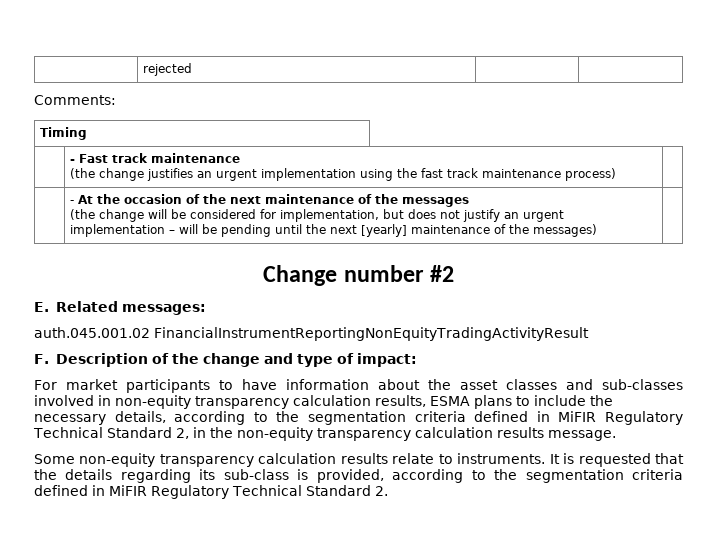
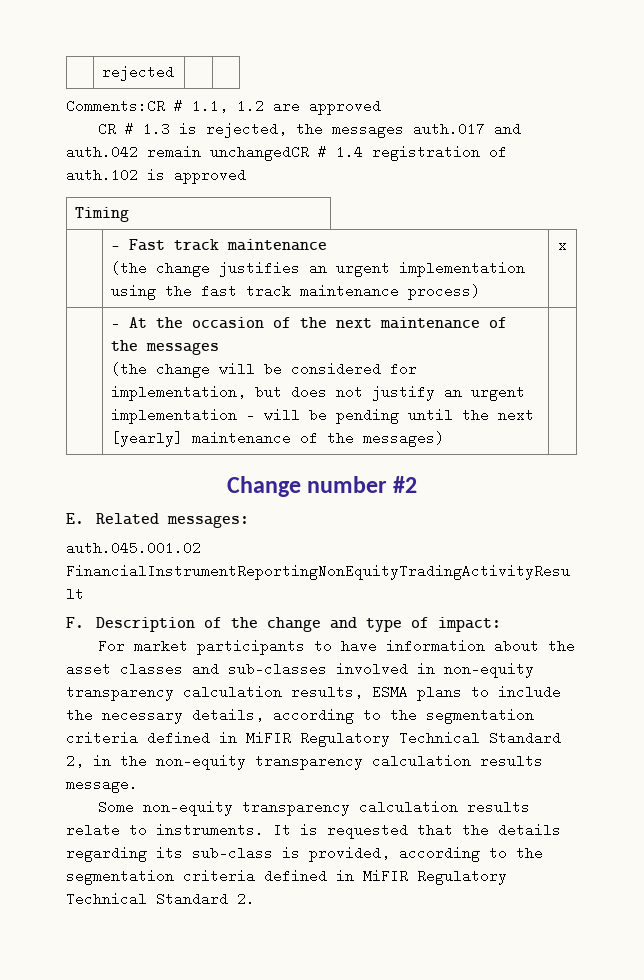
- Comments:
+ Comments:CR # 1.1, 1.2 are approved
+ CR # 1.3 is rejected, the messages auth.017 and auth.042 remain unchangedCR # 1.4 registration of auth.102 is approved
  | - Fast track maintenance
- (the change justifies an urgent implementation using the fast track maintenance process) |
+ (the change justifies an urgent implementation using the fast track maintenance process) | x

